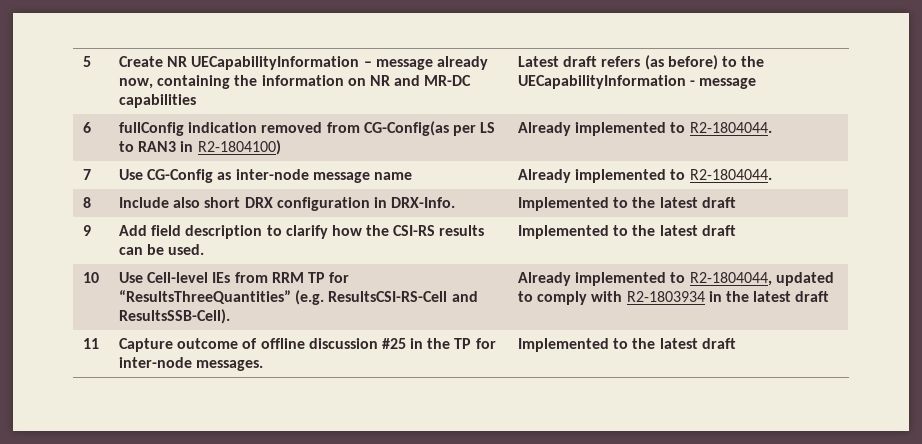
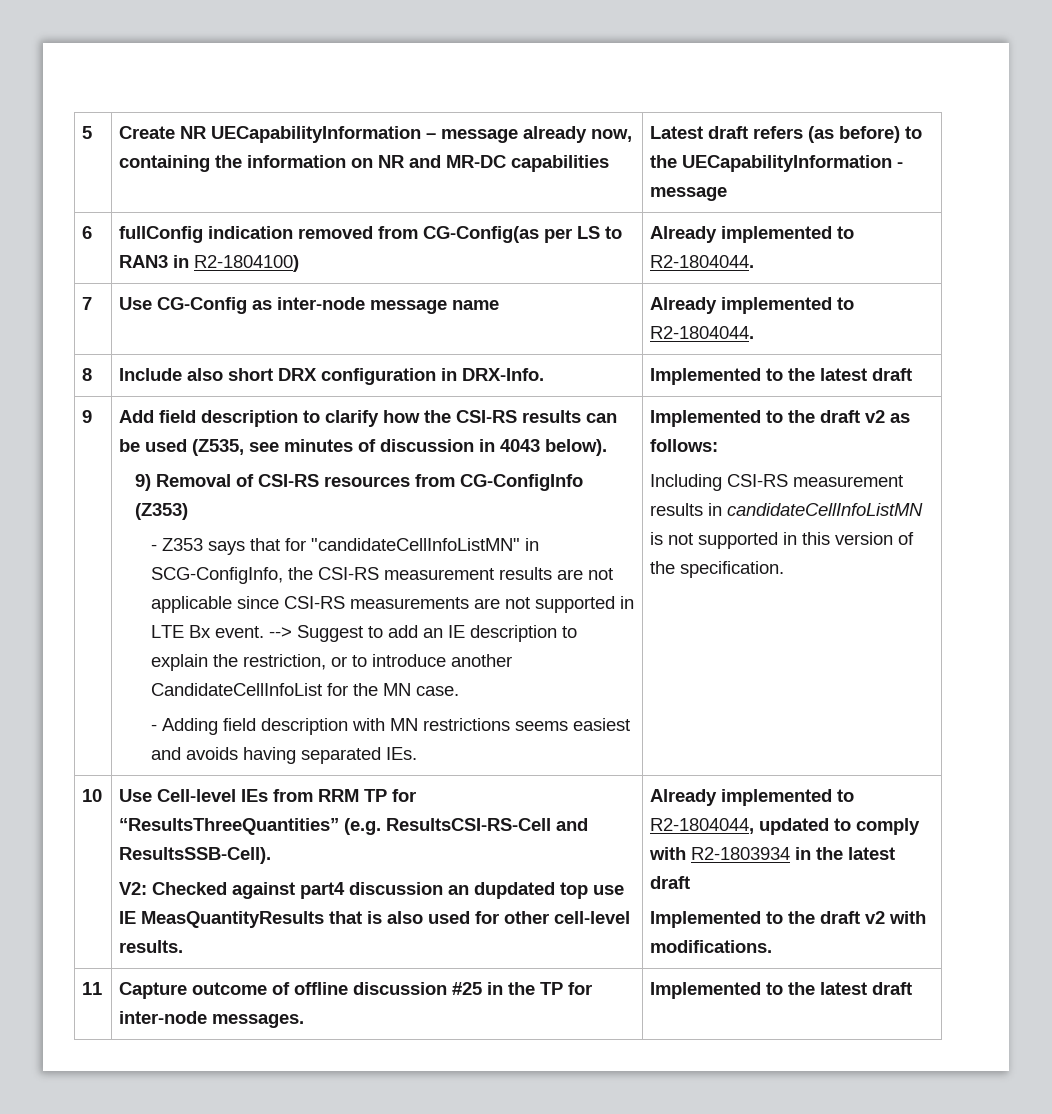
- Add field description to clarify how the CSI-RS results can be used. | Implemented to the latest draft
+ Add field description to clarify how the CSI-RS results can be used (Z535, see minutes of discussion in 4043 below).
+ 9) Removal of CSI-RS resources from CG-ConfigInfo (Z353)
+ - Z353 says that for "candidateCellInfoListMN" in SCG-ConfigInfo, the CSI-RS measurement results are not applicable since CSI-RS measurements are not supported in LTE Bx event. --> Suggest to add an IE description to explain the restriction, or to introduce another CandidateCellInfoList for the MN case.
+ - Adding field description with MN restrictions seems easiest and avoids having separated IEs. | Implemented to the draft v2 as follows:
+ Including CSI-RS measurement results in candidateCellInfoListMN is not supported in this version of the specification.
+ V2: Checked against part4 discussion an dupdated top use IE MeasQuantityResults that is also used for other cell-level results.
+ Implemented to the draft v2 with modifications.

